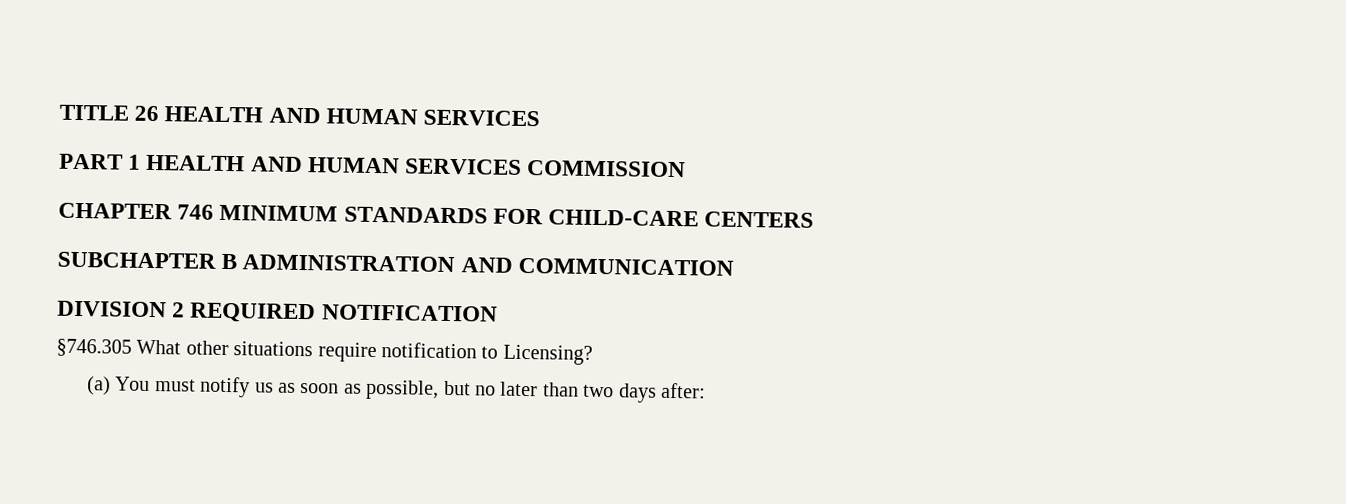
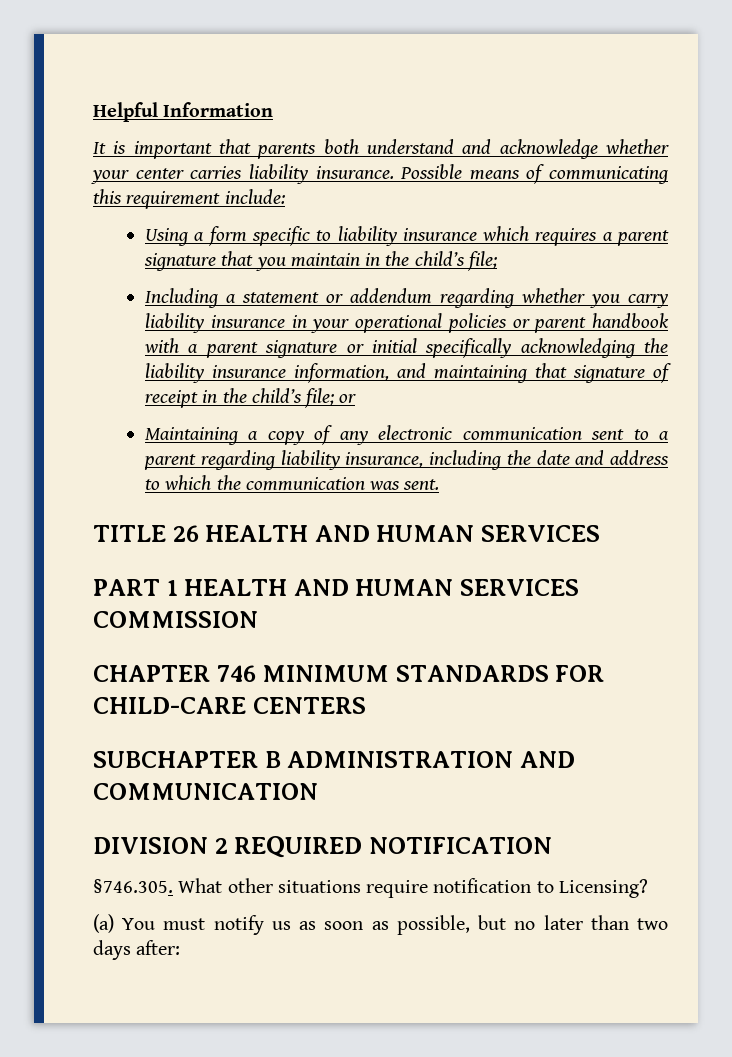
+ Helpful Information
+ It is important that parents both understand and acknowledge whether your center carries liability insurance. Possible means of communicating this requirement include:
+ Using a form specific to liability insurance which requires a parent signature that you maintain in the child’s file;
+ Including a statement or addendum regarding whether you carry liability insurance in your operational policies or parent handbook with a parent signature or initial specifically acknowledging the liability insurance information, and maintaining that signature of receipt in the child’s file; or
+ Maintaining a copy of any electronic communication sent to a parent regarding liability insurance, including the date and address to which the communication was sent.
- §746.305 What other situations require notification to Licensing?
+ §746.305. What other situations require notification to Licensing?

